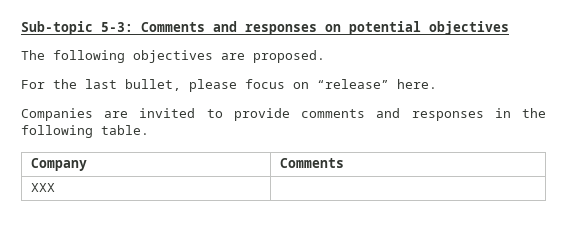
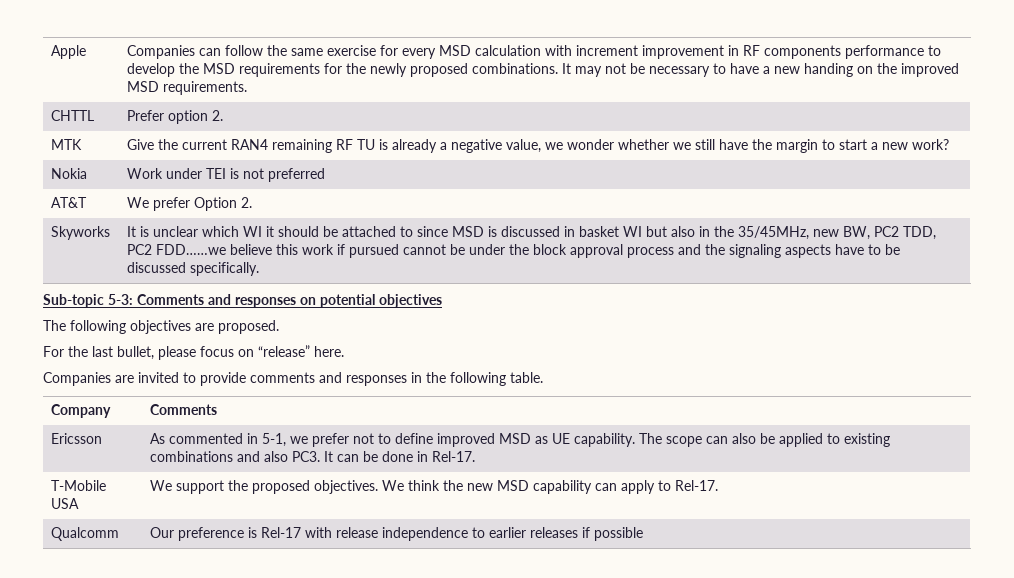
+ Apple | Companies can follow the same exercise for every MSD calculation with increment improvement in RF components performance to develop the MSD requirements for the newly proposed combinations. It may not be necessary to have a new handing on the improved MSD requirements.
+ CHTTL | Prefer option 2.
+ MTK | Give the current RAN4 remaining RF TU is already a negative value, we wonder whether we still have the margin to start a new work?
+ Nokia | Work under TEI is not preferred
+ AT&T | We prefer Option 2.
+ Skyworks | It is unclear which WI it should be attached to since MSD is discussed in basket WI but also in the 35/45MHz, new BW, PC2 TDD, PC2 FDD……we believe this work if pursued cannot be under the block approval process and the signaling aspects have to be discussed specifically.
- XXX |
+ Ericsson | As commented in 5-1, we prefer not to define improved MSD as UE capability. The scope can also be applied to existing combinations and also PC3. It can be done in Rel-17.
+ T-Mobile USA | We support the proposed objectives. We think the new MSD capability can apply to Rel-17.
+ Qualcomm | Our preference is Rel-17 with release independence to earlier releases if possible

